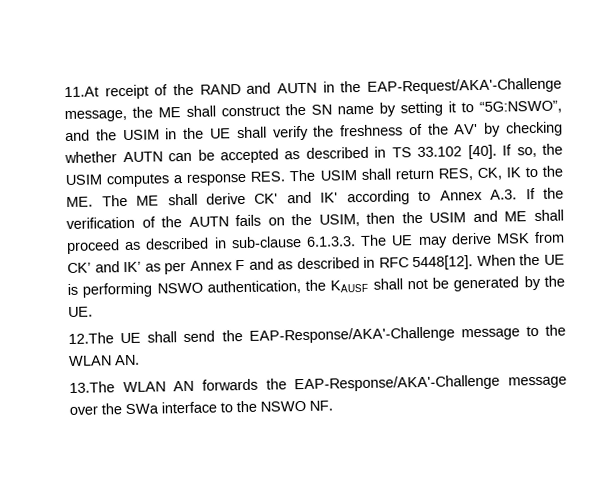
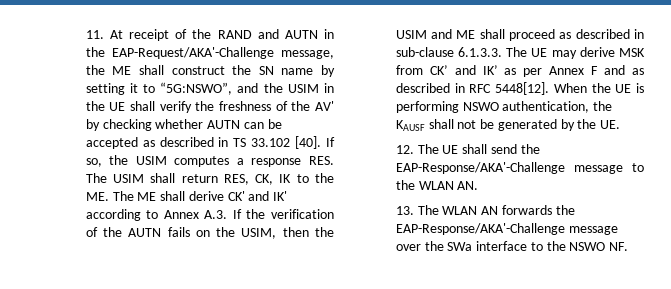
- 11.At receipt of the RAND and AUTN in the EAP-Request/AKA'-Challenge message, the ME shall construct the SN name by setting it to “5G:NSWO”, and the USIM in the UE shall verify the freshness of the AV' by checking whether AUTN can be accepted as described in TS 33.102 [40].
+ 11. At receipt of the RAND and AUTN in the EAP-Request/AKA'-Challenge message, the ME shall construct the SN name by setting it to “5G:NSWO”, and the USIM in the UE shall verify the freshness of the AV' by checking whether AUTN can be accepted as described in TS 33.102 [40].
- 12.The UE shall send the EAP-Response/AKA'-Challenge message to the WLAN AN.
+ 12. The UE shall send the EAP-Response/AKA'-Challenge message to the WLAN AN.
- 13.The WLAN AN forwards the EAP-Response/AKA'-Challenge message over the SWa interface to the NSWO NF.
+ 13. The WLAN AN forwards the EAP-Response/AKA'-Challenge message over the SWa interface to the NSWO NF.

